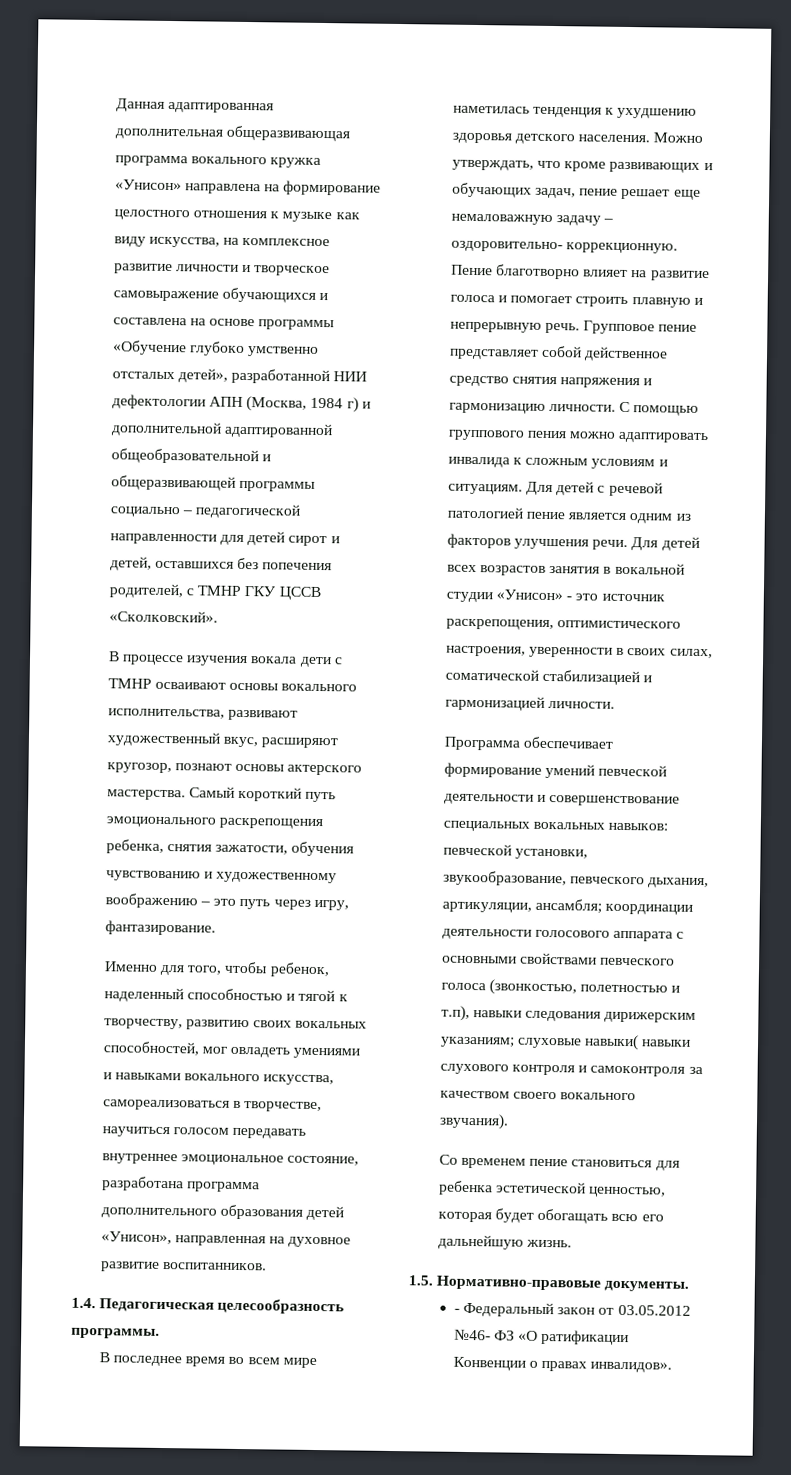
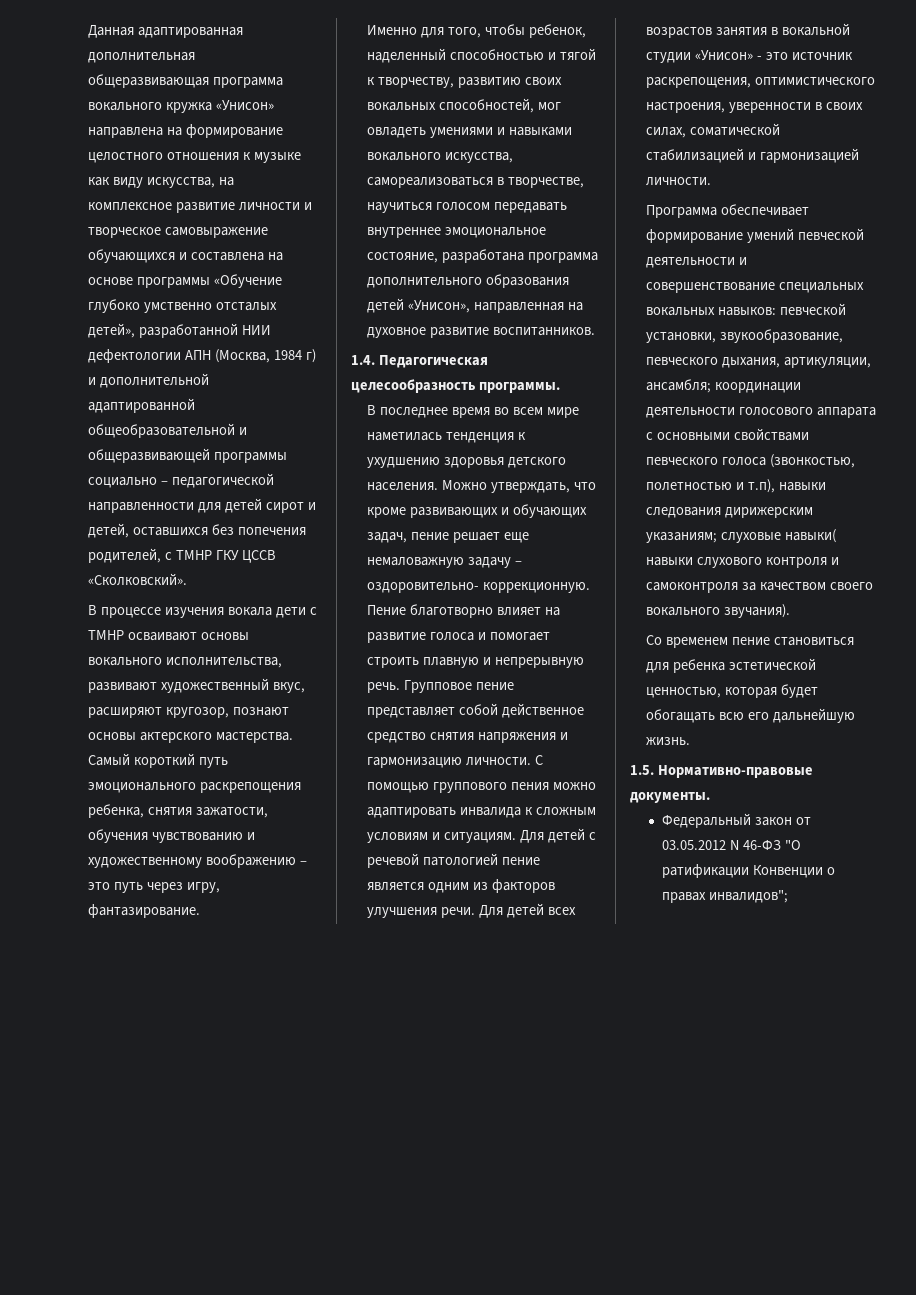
- - Федеральный закон от 03.05.2012 №46- ФЗ «О ратификации Конвенции о правах инвалидов».
+ Федеральный закон от 03.05.2012 N 46-ФЗ "О ратификации Конвенции о правах инвалидов";

